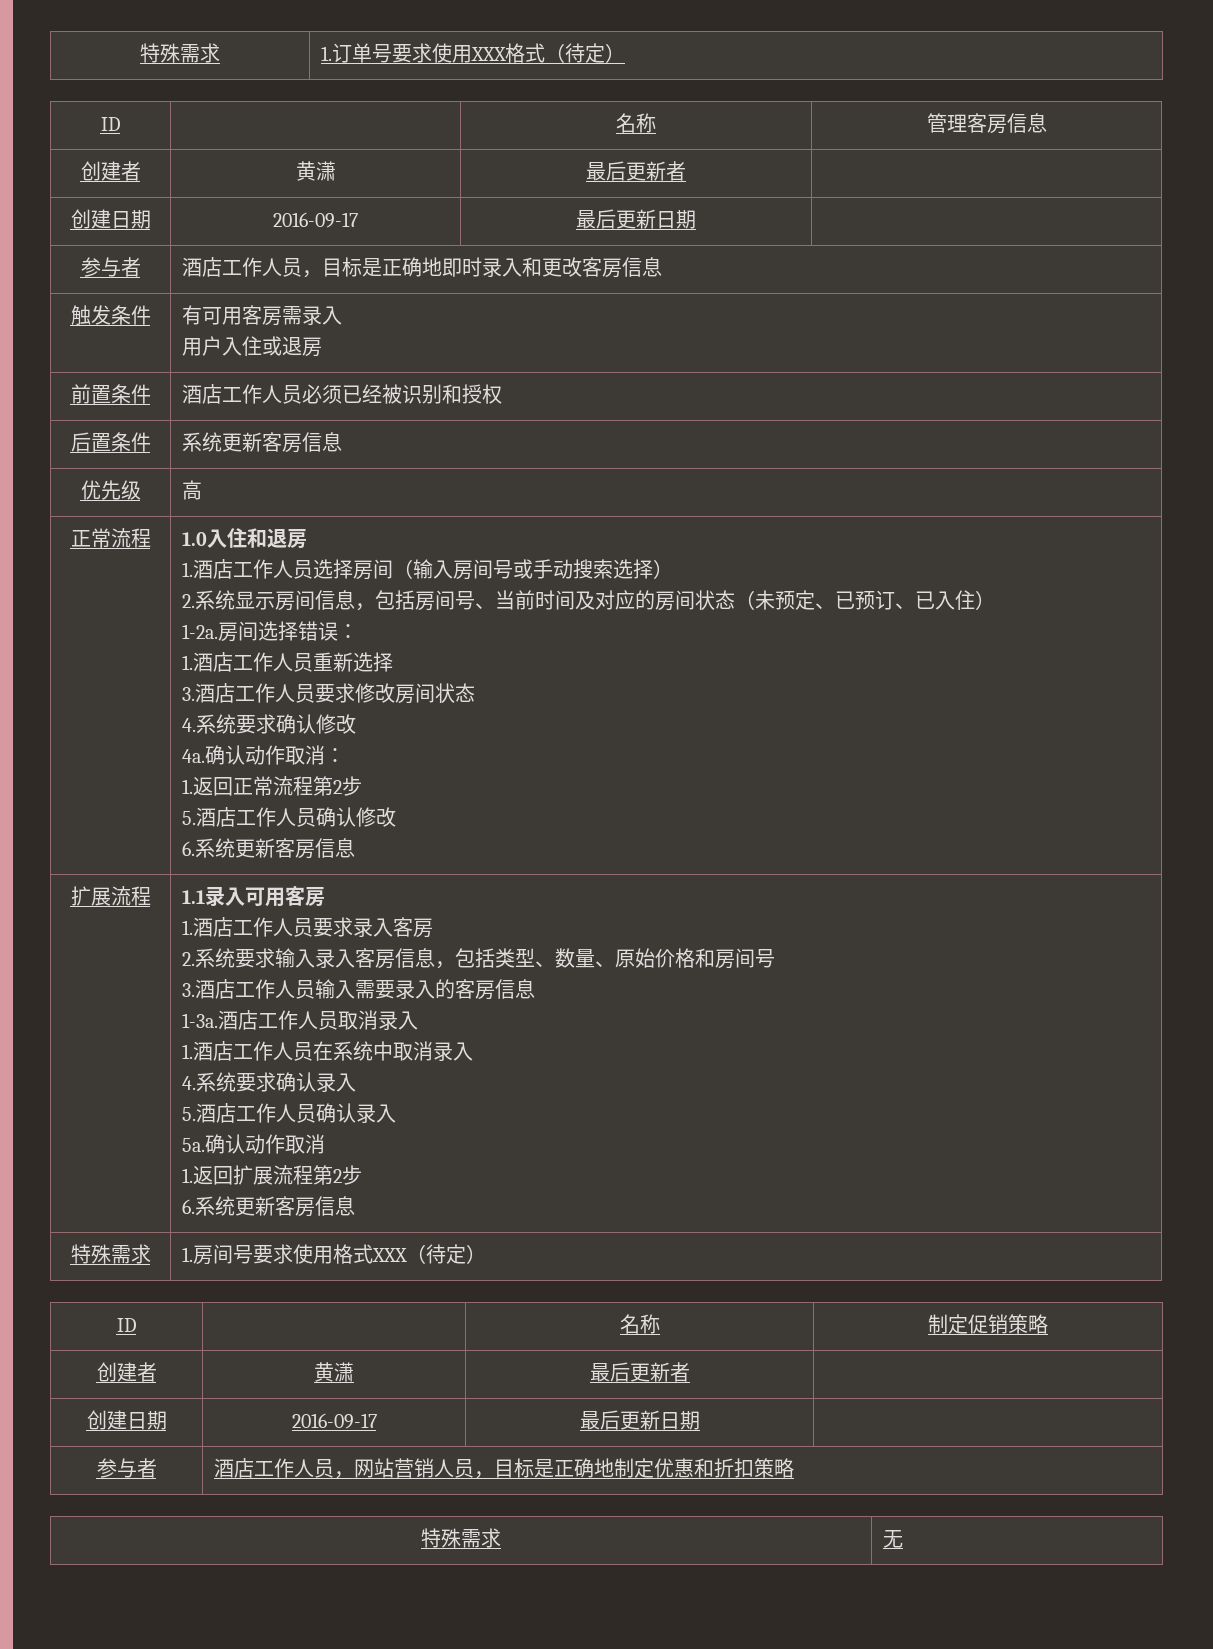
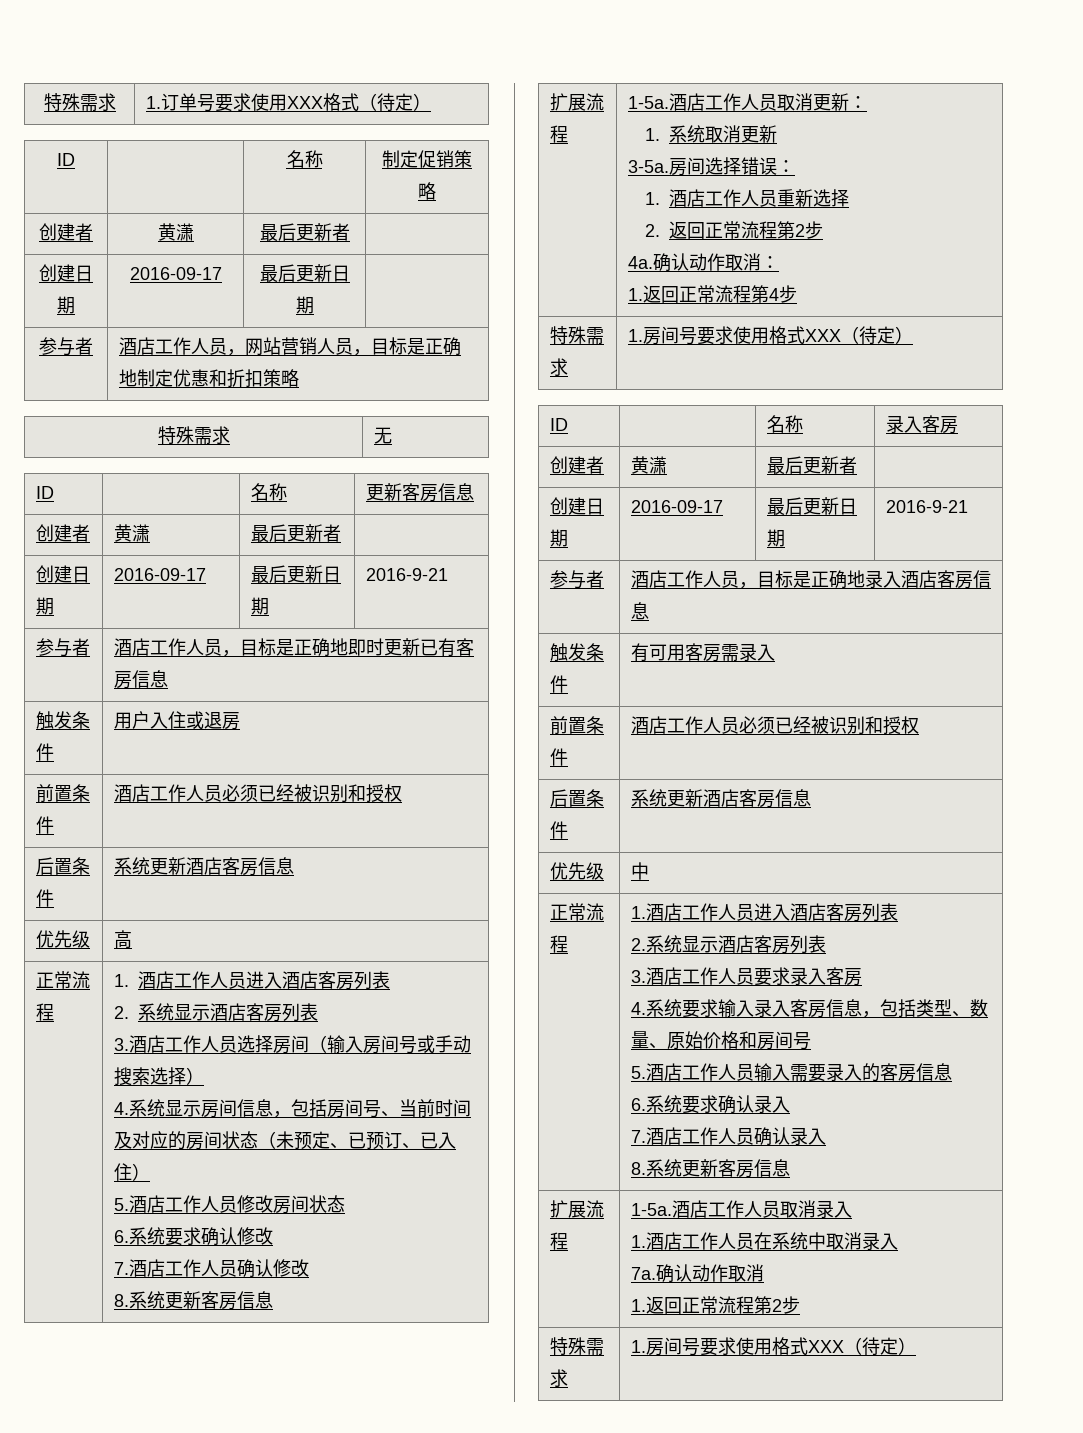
- ID | | 名称 | 管理客房信息
- 创建者 | 黄潇 | 最后更新者 |
- 创建日期 | 2016-09-17 | 最后更新日期 |
- 参与者 | 酒店工作人员，目标是正确地即时录入和更改客房信息
- 触发条件 | 有可用客房需录入
- 用户入住或退房
- 前置条件 | 酒店工作人员必须已经被识别和授权
- 后置条件 | 系统更新客房信息
- 优先级 | 高
- 正常流程 | 1.0入住和退房
- 1.酒店工作人员选择房间（输入房间号或手动搜索选择）
- 2.系统显示房间信息，包括房间号、当前时间及对应的房间状态（未预定、已预订、已入住）
- 1-2a.房间选择错误：
- 1.酒店工作人员重新选择
- 3.酒店工作人员要求修改房间状态
- 4.系统要求确认修改
- 4a.确认动作取消：
- 1.返回正常流程第2步
- 5.酒店工作人员确认修改
- 6.系统更新客房信息
- 扩展流程 | 1.1录入可用客房
- 1.酒店工作人员要求录入客房
- 2.系统要求输入录入客房信息，包括类型、数量、原始价格和房间号
- 3.酒店工作人员输入需要录入的客房信息
- 1-3a.酒店工作人员取消录入
- 1.酒店工作人员在系统中取消录入
- 4.系统要求确认录入
- 5.酒店工作人员确认录入
- 5a.确认动作取消
- 1.返回扩展流程第2步
- 6.系统更新客房信息
- 特殊需求 | 1.房间号要求使用格式XXX（待定）
+ ID | | 名称 | 更新客房信息
+ 创建者 | 黄潇 | 最后更新者 |
+ 创建日期 | 2016-09-17 | 最后更新日期 | 2016-9-21
+ 参与者 | 酒店工作人员，目标是正确地即时更新已有客房信息
+ 触发条件 | 用户入住或退房
+ 前置条件 | 酒店工作人员必须已经被识别和授权
+ 后置条件 | 系统更新酒店客房信息
+ 优先级 | 高
+ 正常流程 | 1.酒店工作人员进入酒店客房列表
+ 2.系统显示酒店客房列表
+ 3.酒店工作人员选择房间（输入房间号或手动搜索选择）
+ 4.系统显示房间信息，包括房间号、当前时间及对应的房间状态（未预定、已预订、已入住）
+ 5.酒店工作人员修改房间状态
+ 6.系统要求确认修改
+ 7.酒店工作人员确认修改
+ 8.系统更新客房信息
+ 扩展流程 | 1-5a.酒店工作人员取消更新：
+ 1.系统取消更新
+ 3-5a.房间选择错误：
+ 1.酒店工作人员重新选择
+ 2.返回正常流程第2步
+ 4a.确认动作取消：
+ 1.返回正常流程第4步
+ 特殊需求 | 1.房间号要求使用格式XXX（待定）
+ ID | | 名称 | 录入客房
+ 创建者 | 黄潇 | 最后更新者 |
+ 创建日期 | 2016-09-17 | 最后更新日期 | 2016-9-21
+ 参与者 | 酒店工作人员，目标是正确地录入酒店客房信息
+ 触发条件 | 有可用客房需录入
+ 前置条件 | 酒店工作人员必须已经被识别和授权
+ 后置条件 | 系统更新酒店客房信息
+ 优先级 | 中
+ 正常流程 | 1.酒店工作人员进入酒店客房列表
+ 2.系统显示酒店客房列表
+ 3.酒店工作人员要求录入客房
+ 4.系统要求输入录入客房信息，包括类型、数量、原始价格和房间号
+ 5.酒店工作人员输入需要录入的客房信息
+ 6.系统要求确认录入
+ 7.酒店工作人员确认录入
+ 8.系统更新客房信息
+ 扩展流程 | 1-5a.酒店工作人员取消录入
+ 1.酒店工作人员在系统中取消录入
+ 7a.确认动作取消
+ 1.返回正常流程第2步
+ 特殊需求 | 1.房间号要求使用格式XXX（待定）

